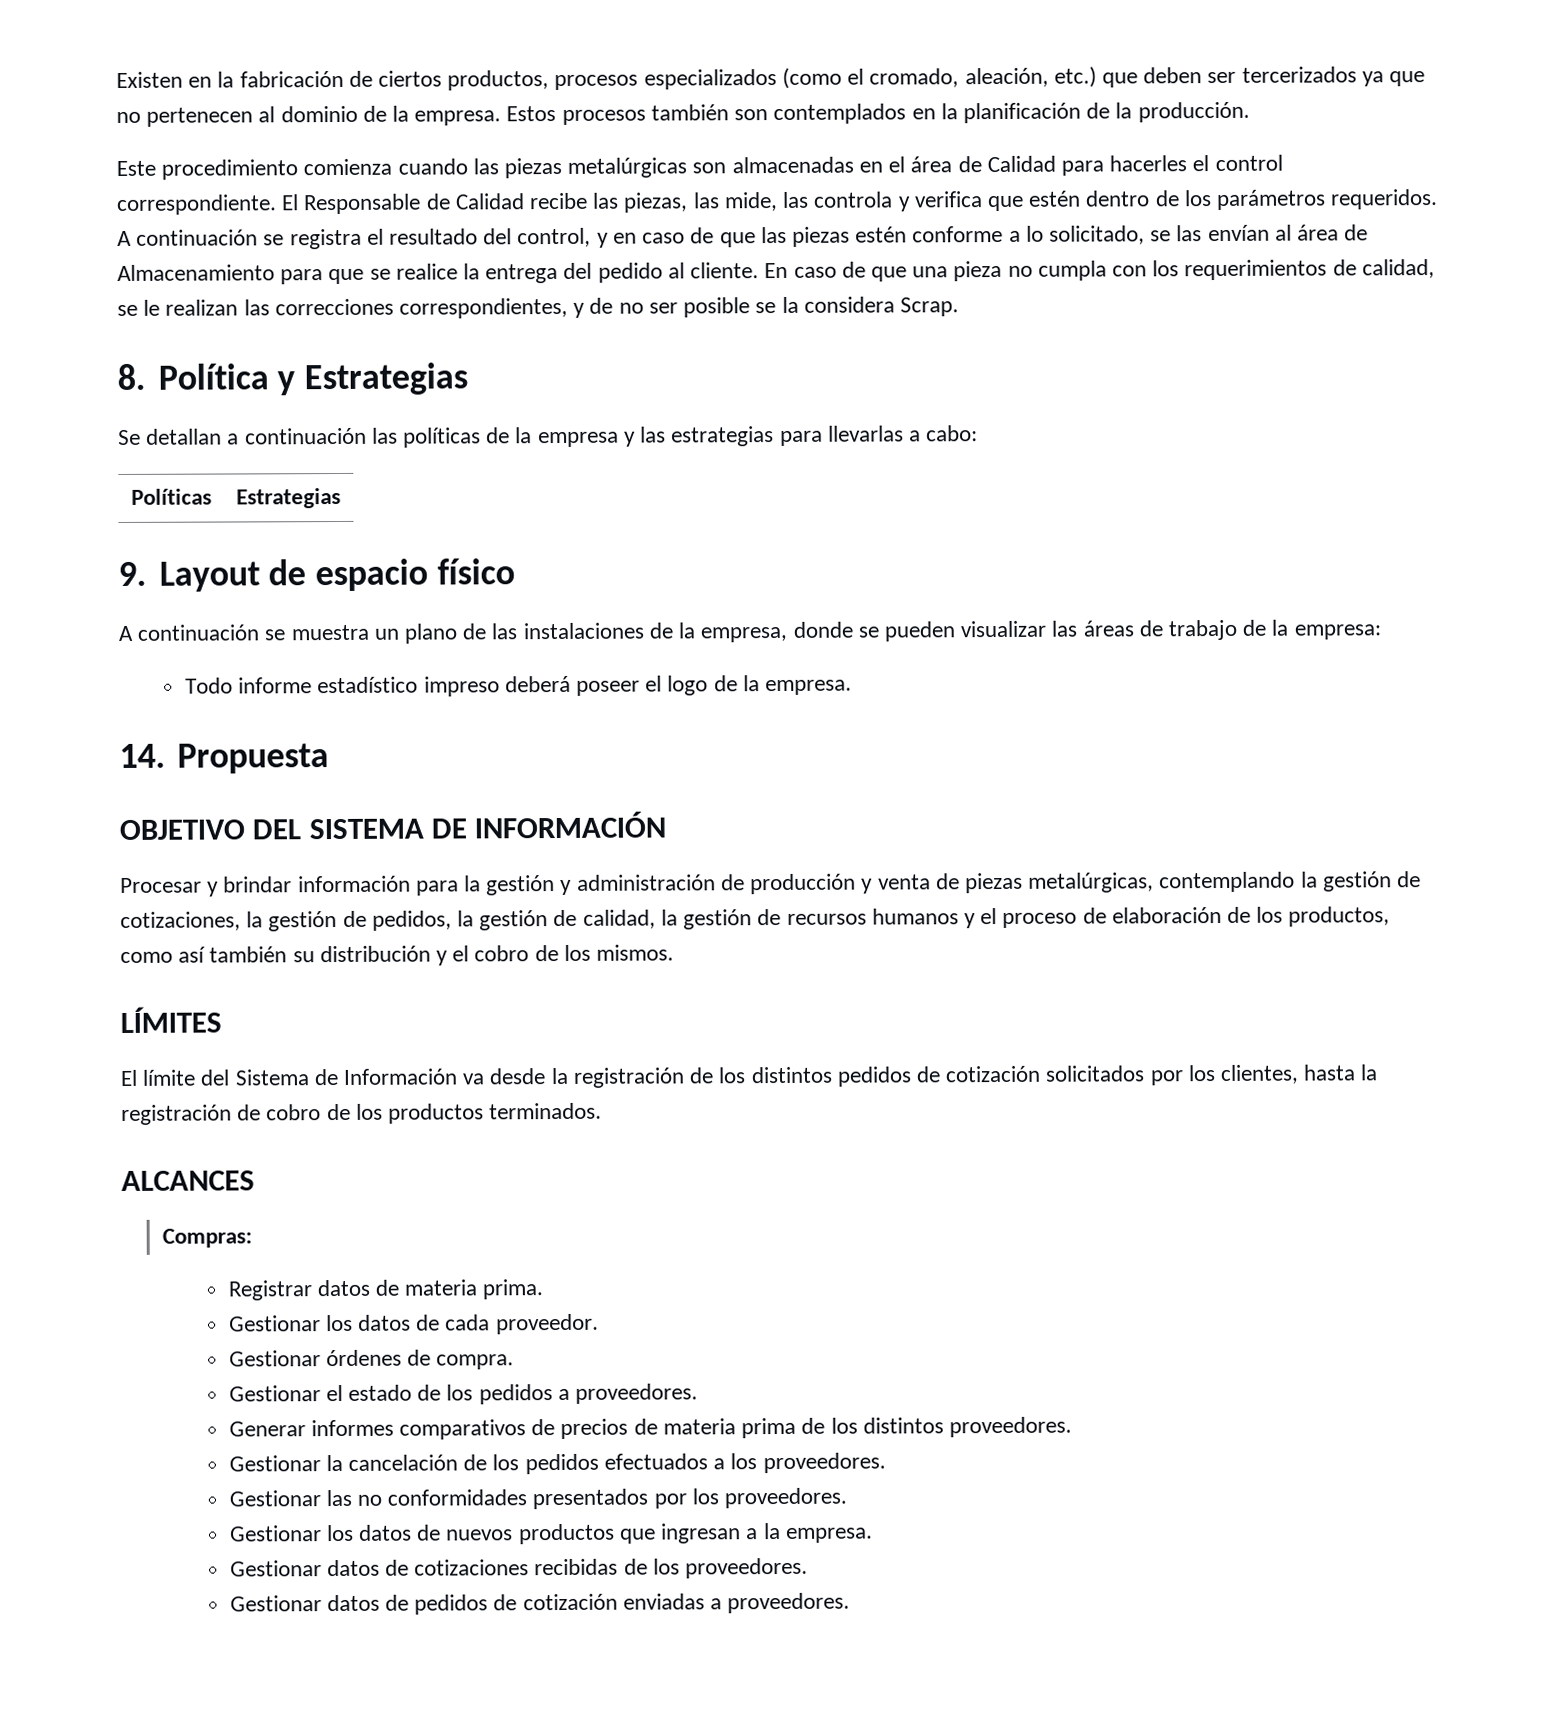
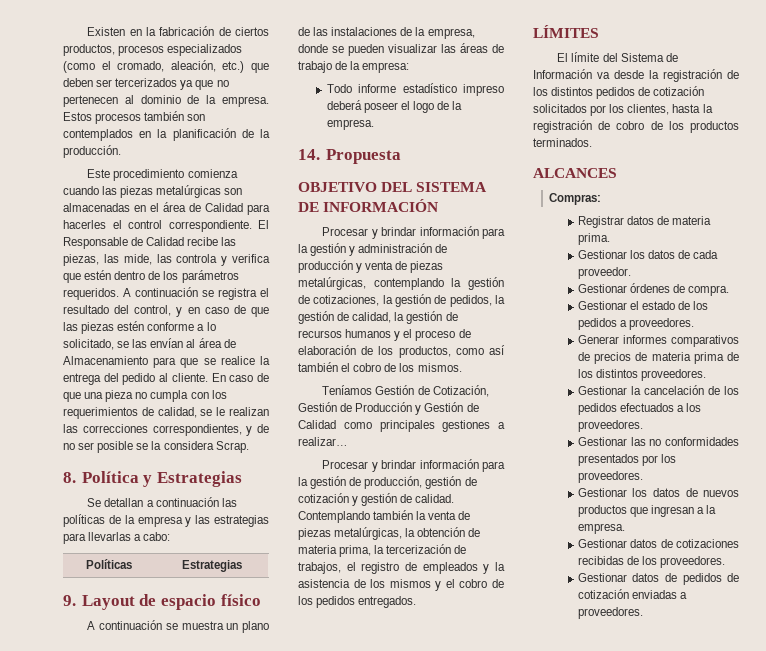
- Procesar y brindar información para la gestión y administración de producción y venta de piezas metalúrgicas, contemplando la gestión de cotizaciones, la gestión de pedidos, la gestión de calidad, la gestión de recursos humanos y el proceso de elaboración de los productos, como así también su distribución y el cobro de los mismos.
+ Procesar y brindar información para la gestión y administración de producción y venta de piezas metalúrgicas, contemplando la gestión de cotizaciones, la gestión de pedidos, la gestión de calidad, la gestión de recursos humanos y el proceso de elaboración de los productos, como así también el cobro de los mismos.
+ Teníamos Gestión de Cotización, Gestión de Producción y Gestión de Calidad como principales gestiones a realizar…
+ Procesar y brindar información para la gestión de producción, gestión de cotización y gestión de calidad. Contemplando también la venta de piezas metalúrgicas, la obtención de materia prima, la tercerización de trabajos, el registro de empleados y la asistencia de los mismos y el cobro de los pedidos entregados.

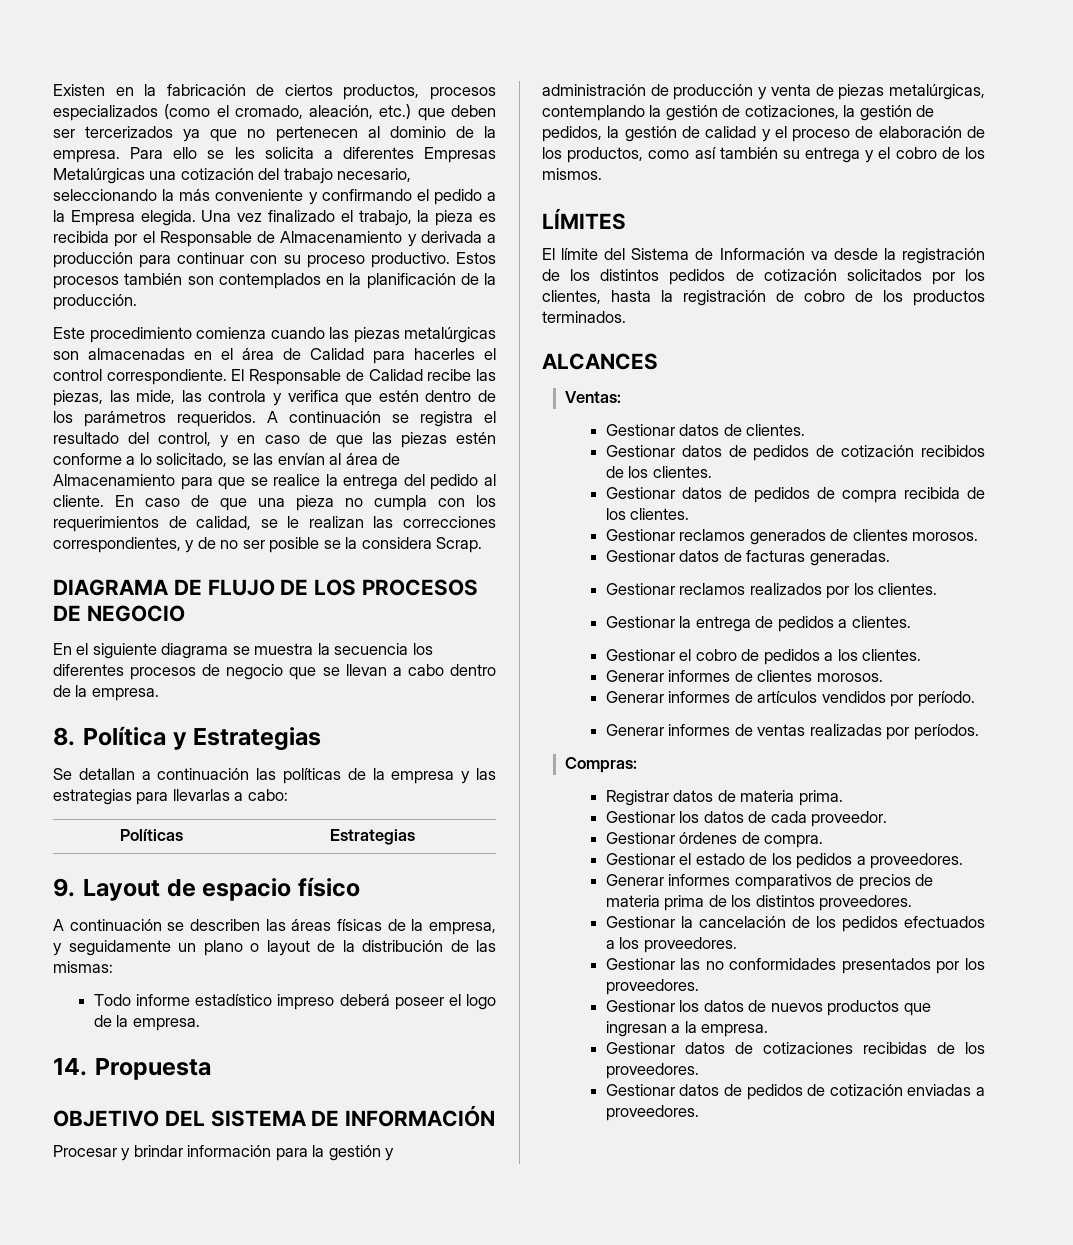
+ Para ello se les solicita a diferentes Empresas Metalúrgicas una cotización del trabajo necesario, seleccionando la más conveniente y confirmando el pedido a la Empresa elegida. Una vez finalizado el trabajo, la pieza es recibida por el Responsable de Almacenamiento y derivada a producción para continuar con su proceso productivo.
+ DIAGRAMA DE FLUJO DE LOS PROCESOS DE NEGOCIO
+ En el siguiente diagrama se muestra la secuencia los diferentes procesos de negocio que se llevan a cabo dentro de la empresa.
- A continuación se muestra un plano de las instalaciones de la empresa, donde se pueden visualizar las áreas de trabajo de la empresa:
+ A continuación se describen las áreas físicas de la empresa, y seguidamente un plano o layout de la distribución de las mismas:
- Procesar y brindar información para la gestión y administración de producción y venta de piezas metalúrgicas, contemplando la gestión de cotizaciones, la gestión de pedidos, la gestión de calidad, la gestión de recursos humanos y el proceso de elaboración de los productos, como así también el cobro de los mismos.
+ Procesar y brindar información para la gestión y administración de producción y venta de piezas metalúrgicas, contemplando la gestión de cotizaciones, la gestión de pedidos, la gestión de calidad y el proceso de elaboración de los productos, como así también su entrega y el cobro de los mismos.
- Teníamos Gestión de Cotización, Gestión de Producción y Gestión de Calidad como principales gestiones a realizar…
- Procesar y brindar información para la gestión de producción, gestión de cotización y gestión de calidad. Contemplando también la venta de piezas metalúrgicas, la obtención de materia prima, la tercerización de trabajos, el registro de empleados y la asistencia de los mismos y el cobro de los pedidos entregados.
+ Ventas:
+ Gestionar datos de clientes.
+ Gestionar datos de pedidos de cotización recibidos de los clientes.
+ Gestionar datos de pedidos de compra recibida de los clientes.
+ Gestionar reclamos generados de clientes morosos.
+ Gestionar datos de facturas generadas.
+ Gestionar reclamos realizados por los clientes.
+ Gestionar la entrega de pedidos a clientes.
+ Gestionar el cobro de pedidos a los clientes.
+ Generar informes de clientes morosos.
+ Generar informes de artículos vendidos por período.
+ Generar informes de ventas realizadas por períodos.

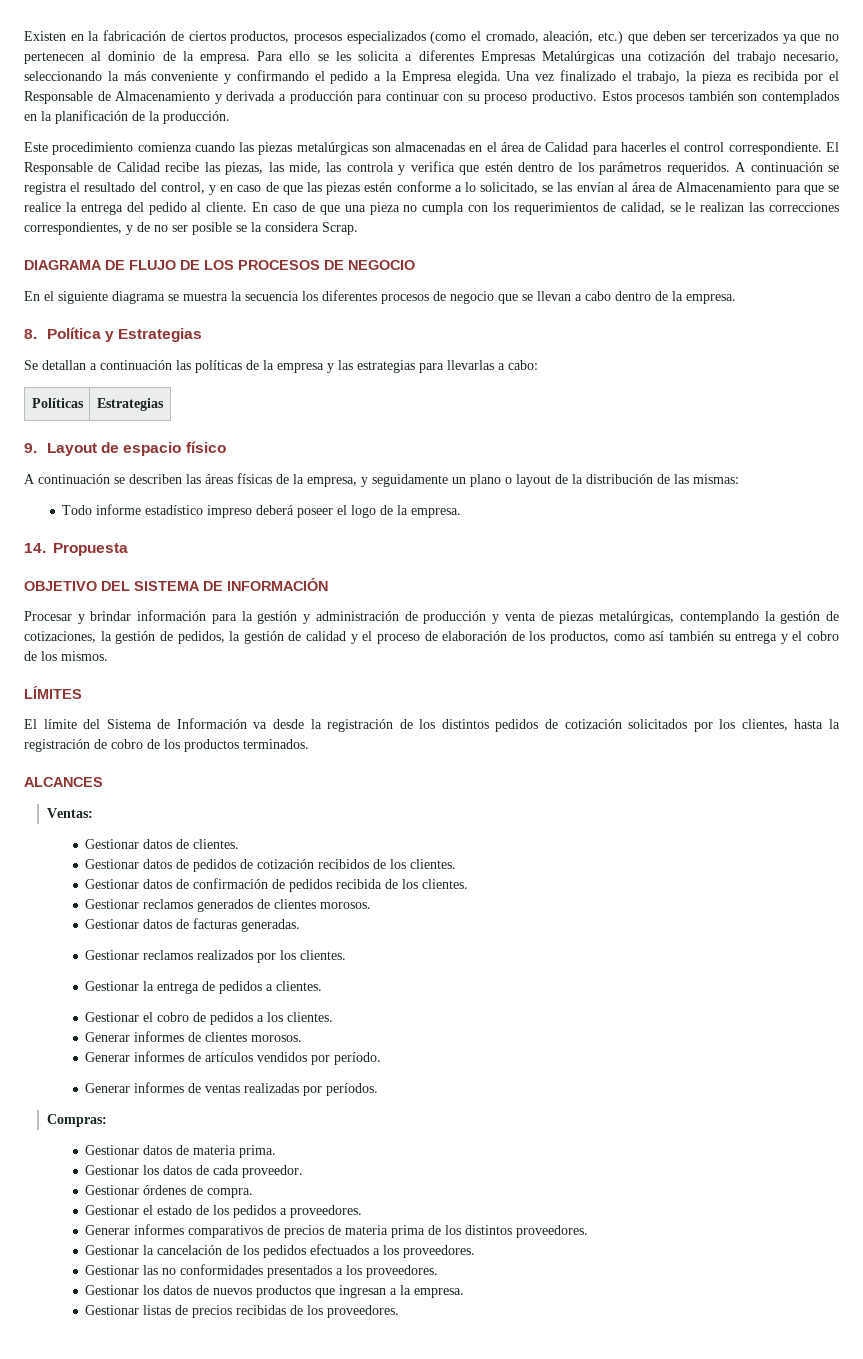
- Gestionar datos de pedidos de compra recibida de los clientes.
+ Gestionar datos de confirmación de pedidos recibida de los clientes.
- Registrar datos de materia prima.
+ Gestionar datos de materia prima.
- Gestionar las no conformidades presentados por los proveedores.
+ Gestionar las no conformidades presentados a los proveedores.
- Gestionar datos de cotizaciones recibidas de los proveedores.
+ Gestionar listas de precios recibidas de los proveedores.
- Gestionar datos de pedidos de cotización enviadas a proveedores.

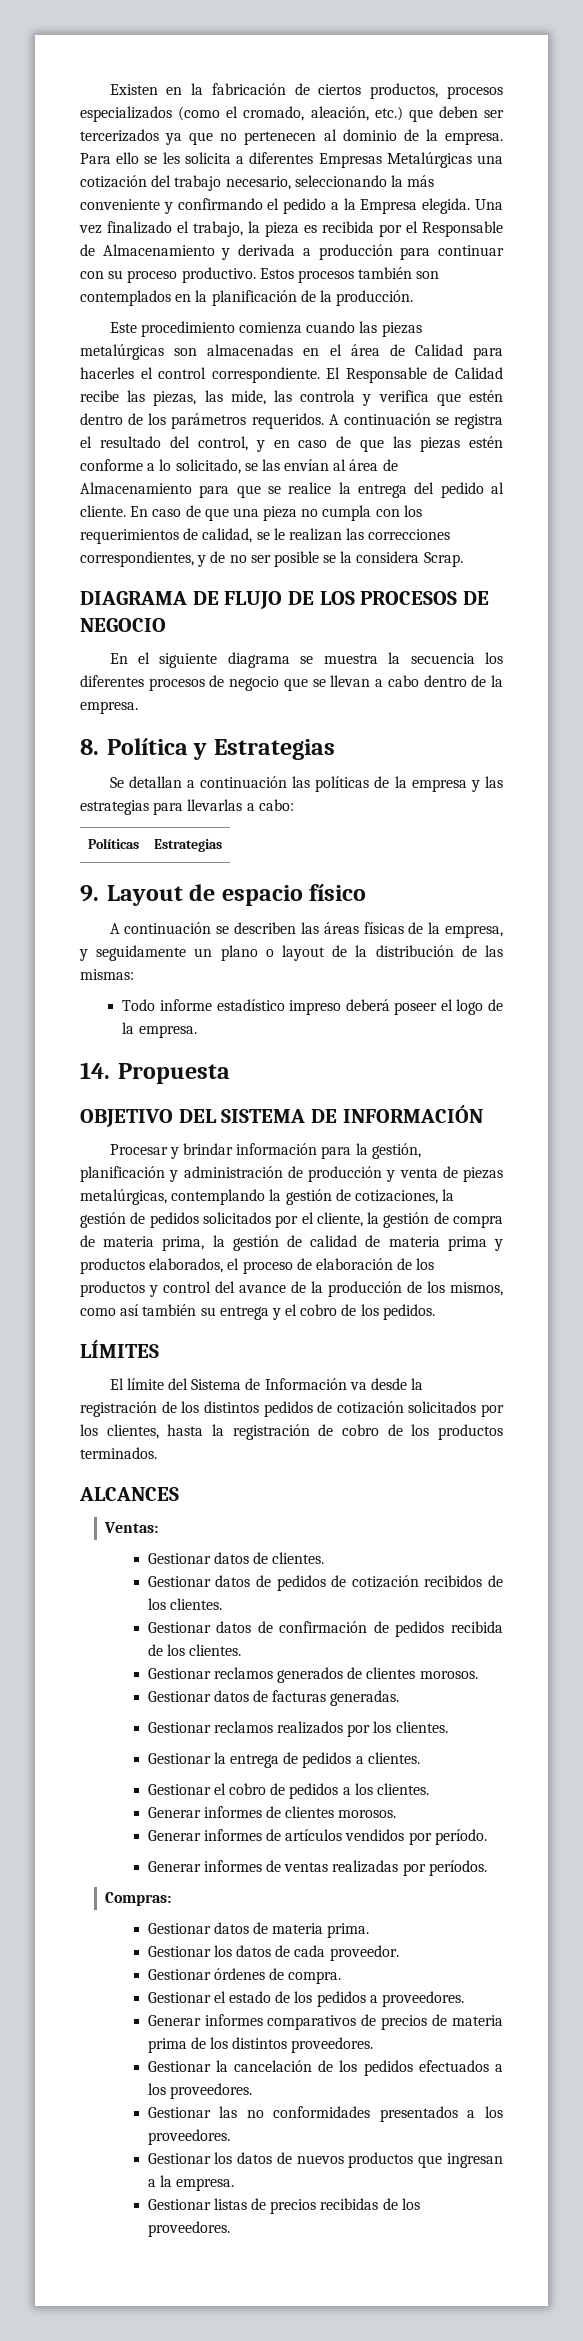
- Procesar y brindar información para la gestión y administración de producción y venta de piezas metalúrgicas, contemplando la gestión de cotizaciones, la gestión de pedidos, la gestión de calidad y el proceso de elaboración de los productos, como así también su entrega y el cobro de los mismos.
+ Procesar y brindar información para la gestión, planificación y administración de producción y venta de piezas metalúrgicas, contemplando la gestión de cotizaciones, la gestión de pedidos solicitados por el cliente, la gestión de compra de materia prima, la gestión de calidad de materia prima y productos elaborados, el proceso de elaboración de los productos y control del avance de la producción de los mismos, como así también su entrega y el cobro de los pedidos.

